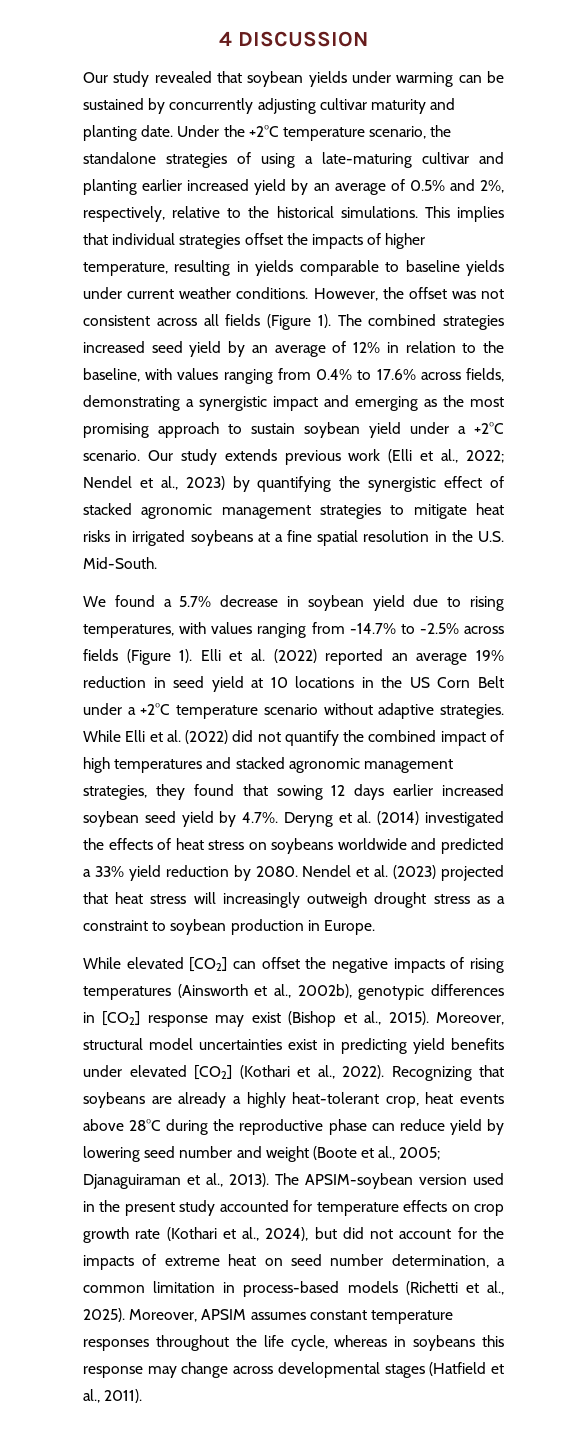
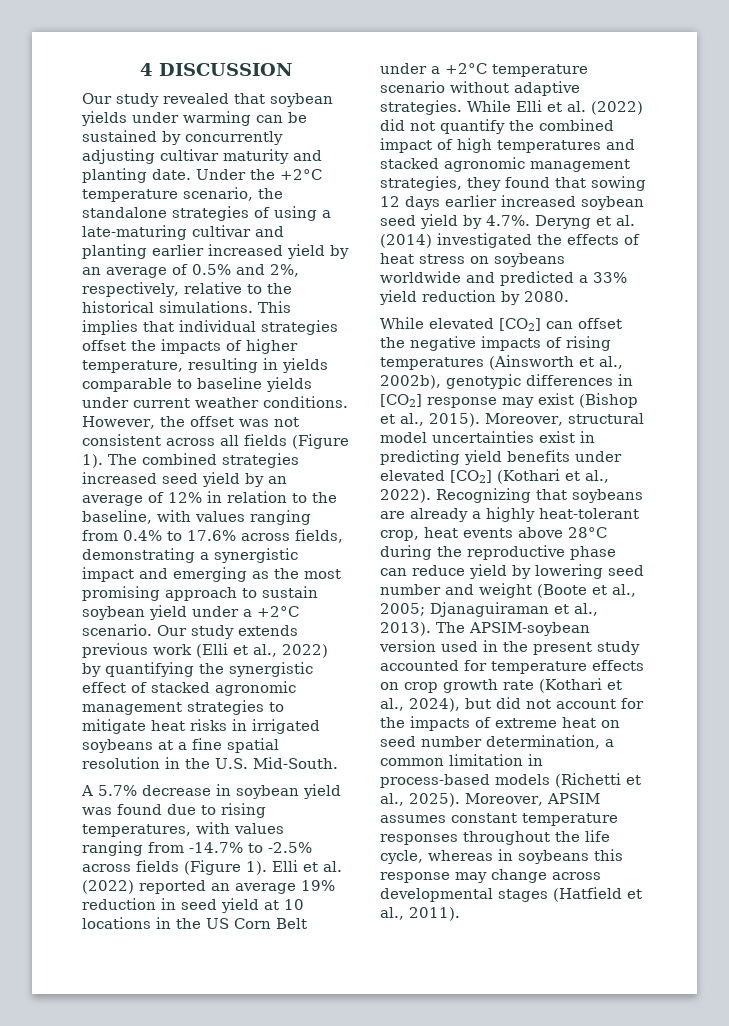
- Our study extends previous work (Elli et al., 2022; Nendel et al., 2023) by quantifying the synergistic effect of stacked agronomic management strategies to mitigate heat risks in irrigated soybeans at a fine spatial resolution in the U.S. Mid-South.
+ Our study extends previous work (Elli et al., 2022) by quantifying the synergistic effect of stacked agronomic management strategies to mitigate heat risks in irrigated soybeans at a fine spatial resolution in the U.S. Mid-South.
- We found a 5.7% decrease in soybean yield due to rising temperatures, with values ranging from -14.7% to -2.5% across fields (Figure 1).
+ A 5.7% decrease in soybean yield was found due to rising temperatures, with values ranging from -14.7% to -2.5% across fields (Figure 1).
- Nendel et al. (2023) projected that heat stress will increasingly outweigh drought stress as a constraint to soybean production in Europe.

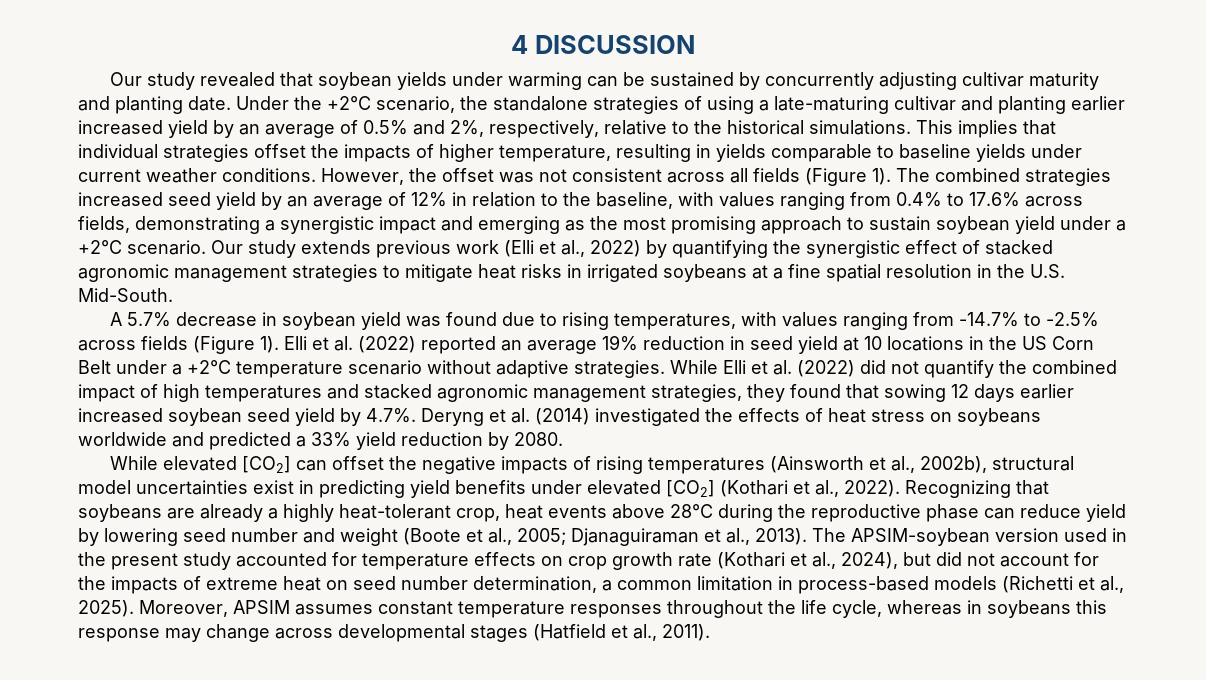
- Under the +2°C temperature scenario, the standalone strategies of using a late-maturing cultivar and planting earlier increased yield by an average of 0.5% and 2%, respectively, relative to the historical simulations.
+ Under the +2°C scenario, the standalone strategies of using a late-maturing cultivar and planting earlier increased yield by an average of 0.5% and 2%, respectively, relative to the historical simulations.
- While elevated [CO2] can offset the negative impacts of rising temperatures (Ainsworth et al., 2002b), genotypic differences in [CO2] response may exist (Bishop et al., 2015). Moreover, structural model uncertainties exist in predicting yield benefits under elevated [CO2] (Kothari et al., 2022).
+ While elevated [CO2] can offset the negative impacts of rising temperatures (Ainsworth et al., 2002b), structural model uncertainties exist in predicting yield benefits under elevated [CO2] (Kothari et al., 2022).

